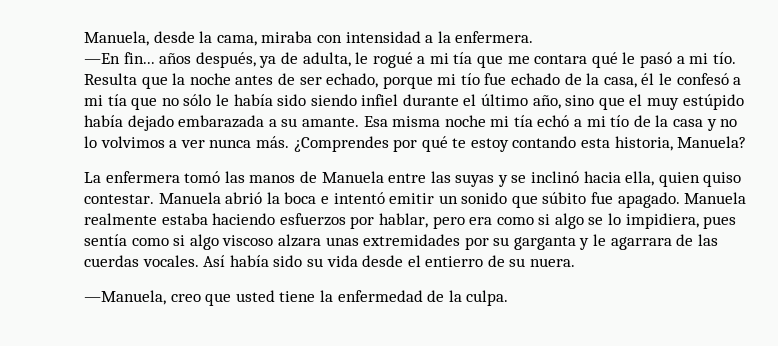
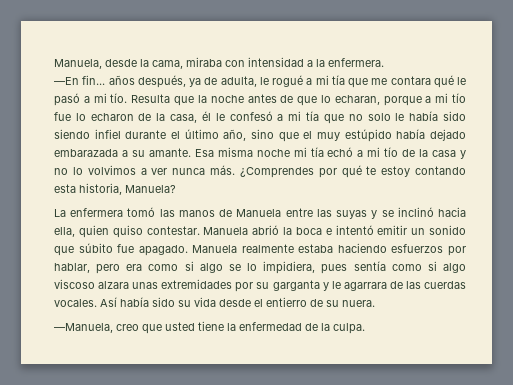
- Resulta que la noche antes de ser echado, porque mi tío fue echado de la casa, él le confesó a mi tía que no sólo le había sido siendo infiel durante el último año, sino que el muy estúpido había dejado embarazada a su amante.
+ Resulta que la noche antes de que lo echaran, porque a mi tío fue lo echaron de la casa, él le confesó a mi tía que no solo le había sido siendo infiel durante el último año, sino que el muy estúpido había dejado embarazada a su amante.

